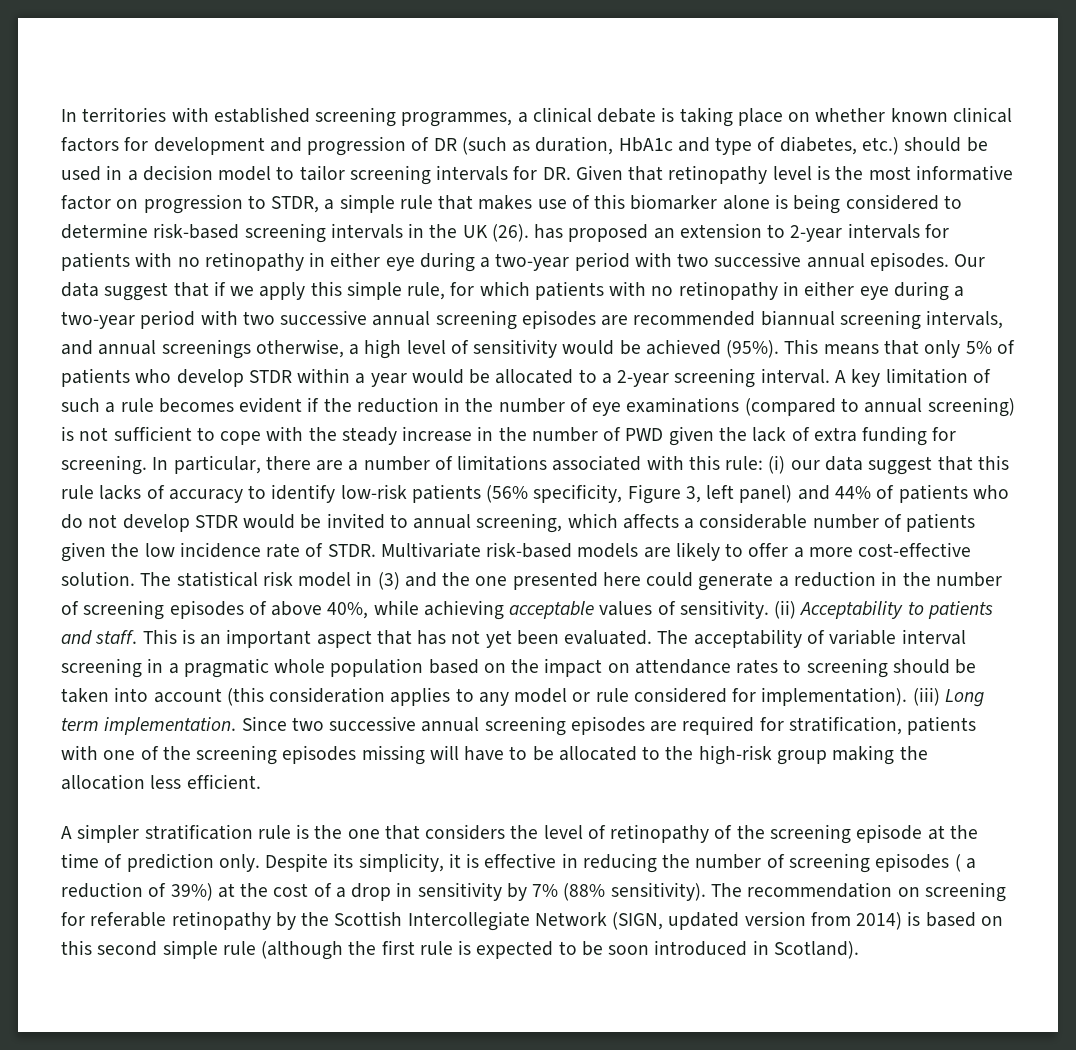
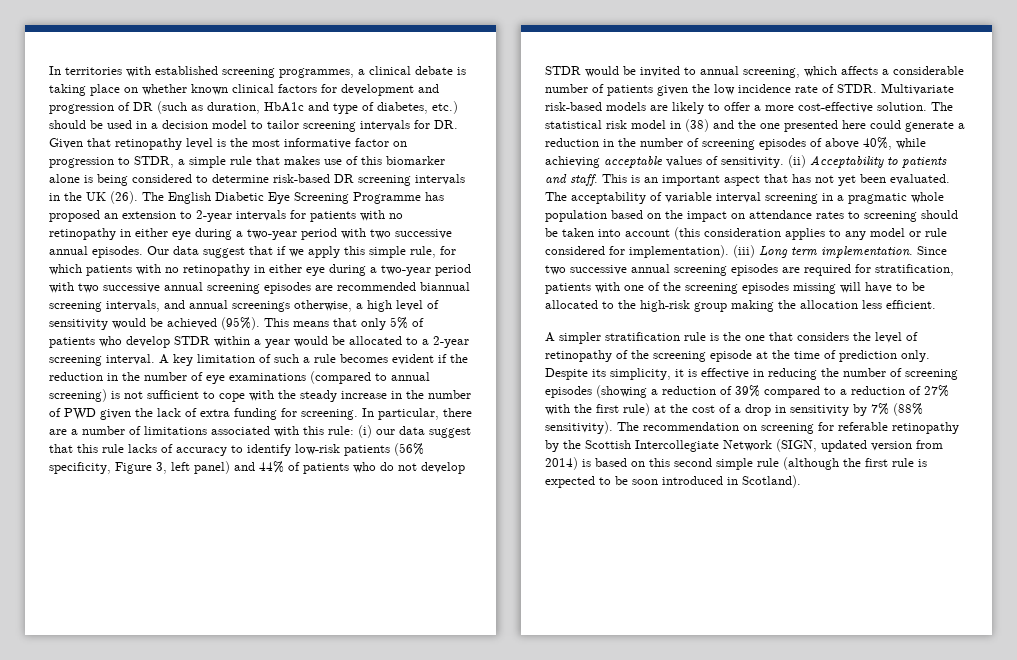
- In territories with established screening programmes, a clinical debate is taking place on whether known clinical factors for development and progression of DR (such as duration, HbA1c and type of diabetes, etc.) should be used in a decision model to tailor screening intervals for DR. Given that retinopathy level is the most informative factor on progression to STDR, a simple rule that makes use of this biomarker alone is being considered to determine risk-based screening intervals in the UK (26). has proposed an extension to 2-year intervals for patients with no retinopathy in either eye during a two-year period with two successive annual episodes.
+ In territories with established screening programmes, a clinical debate is taking place on whether known clinical factors for development and progression of DR (such as duration, HbA1c and type of diabetes, etc.) should be used in a decision model to tailor screening intervals for DR. Given that retinopathy level is the most informative factor on progression to STDR, a simple rule that makes use of this biomarker alone is being considered to determine risk-based DR screening intervals in the UK (26). The English Diabetic Eye Screening Programme has proposed an extension to 2-year intervals for patients with no retinopathy in either eye during a two-year period with two successive annual episodes.
- The statistical risk model in (3) and the one presented here could generate a reduction in the number of screening episodes of above 40%, while achieving acceptable values of sensitivity.
+ The statistical risk model in (38) and the one presented here could generate a reduction in the number of screening episodes of above 40%, while achieving acceptable values of sensitivity.
- Despite its simplicity, it is effective in reducing the number of screening episodes ( a reduction of 39%) at the cost of a drop in sensitivity by 7% (88% sensitivity).
+ Despite its simplicity, it is effective in reducing the number of screening episodes (showing a reduction of 39% compared to a reduction of 27% with the first rule) at the cost of a drop in sensitivity by 7% (88% sensitivity).

